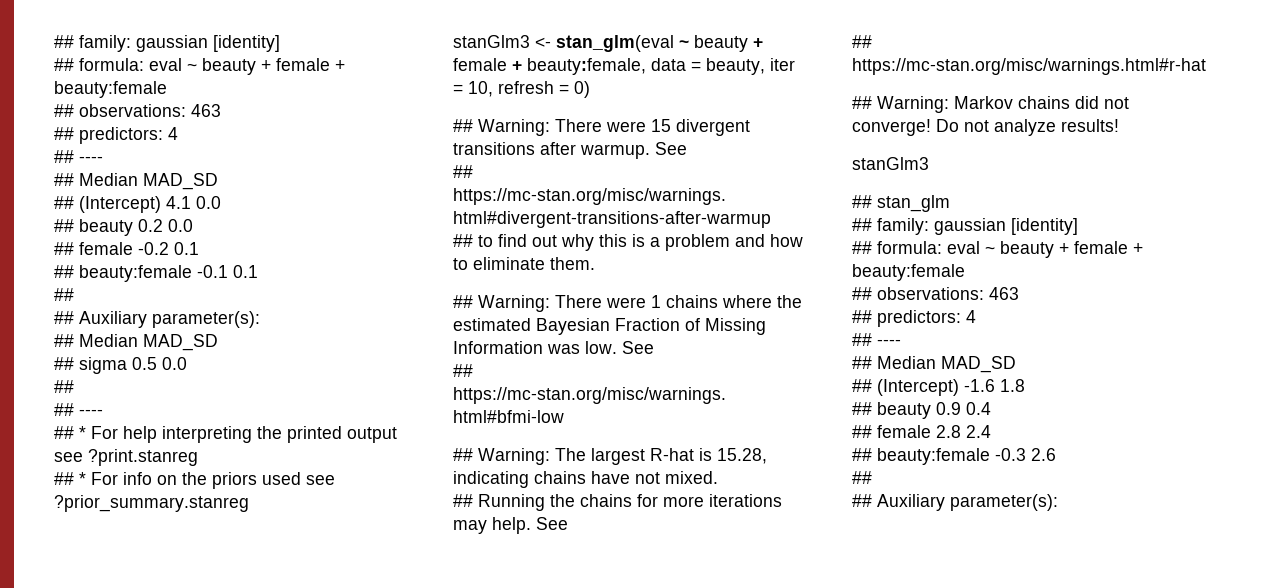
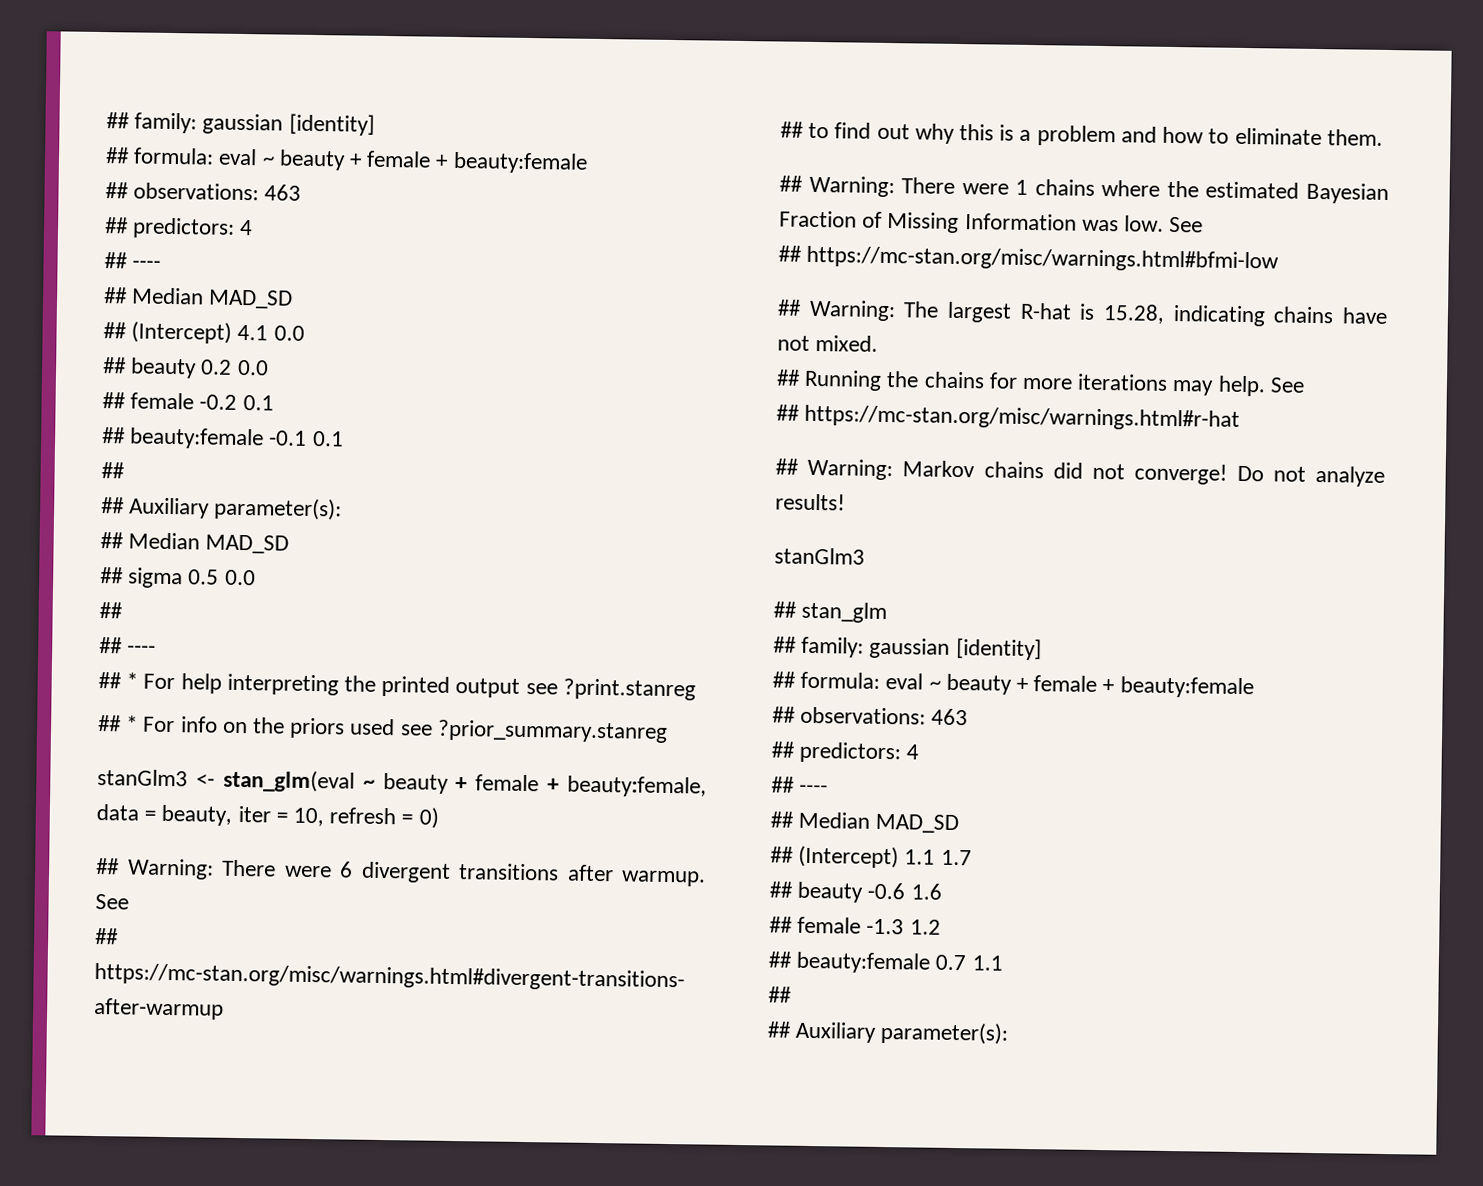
- ## Warning: There were 15 divergent transitions after warmup.
+ ## Warning: There were 6 divergent transitions after warmup.
- ## (Intercept) -1.6 1.8
- ## beauty 0.9 0.4
- ## female 2.8 2.4
- ## beauty:female -0.3 2.6
+ ## (Intercept) 1.1 1.7
+ ## beauty -0.6 1.6
+ ## female -1.3 1.2
+ ## beauty:female 0.7 1.1

